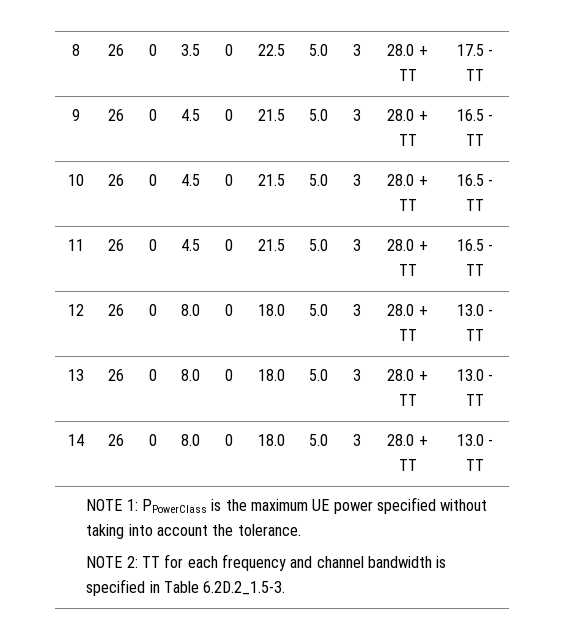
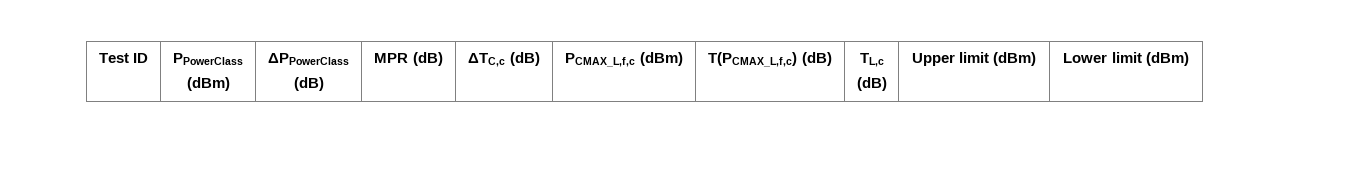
- 8 | 26 | 0 | 3.5 | 0 | 22.5 | 5.0 | 3 | 28.0 + TT | 17.5 - TT
- 9 | 26 | 0 | 4.5 | 0 | 21.5 | 5.0 | 3 | 28.0 + TT | 16.5 - TT
- 10 | 26 | 0 | 4.5 | 0 | 21.5 | 5.0 | 3 | 28.0 + TT | 16.5 - TT
- 11 | 26 | 0 | 4.5 | 0 | 21.5 | 5.0 | 3 | 28.0 + TT | 16.5 - TT
- 12 | 26 | 0 | 8.0 | 0 | 18.0 | 5.0 | 3 | 28.0 + TT | 13.0 - TT
- 13 | 26 | 0 | 8.0 | 0 | 18.0 | 5.0 | 3 | 28.0 + TT | 13.0 - TT
- 14 | 26 | 0 | 8.0 | 0 | 18.0 | 5.0 | 3 | 28.0 + TT | 13.0 - TT
- NOTE 1: PPowerClass is the maximum UE power specified without taking into account the tolerance.
- NOTE 2: TT for each frequency and channel bandwidth is specified in Table 6.2D.2_1.5-3.
+ Test ID | PPowerClass
+ (dBm) | ΔPPowerClass
+ (dB) | MPR (dB) | ΔTC,c (dB) | PCMAX_L,f,c (dBm) | T(PCMAX_L,f,c) (dB) | TL,c
+ (dB) | Upper limit (dBm) | Lower limit (dBm)

